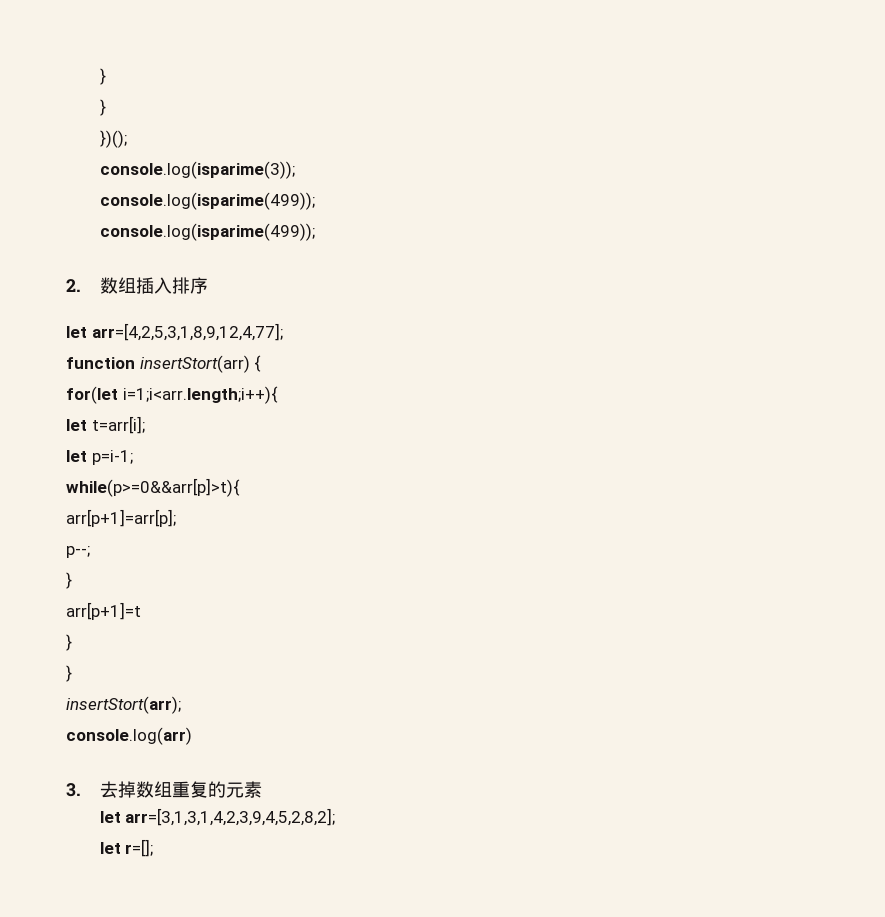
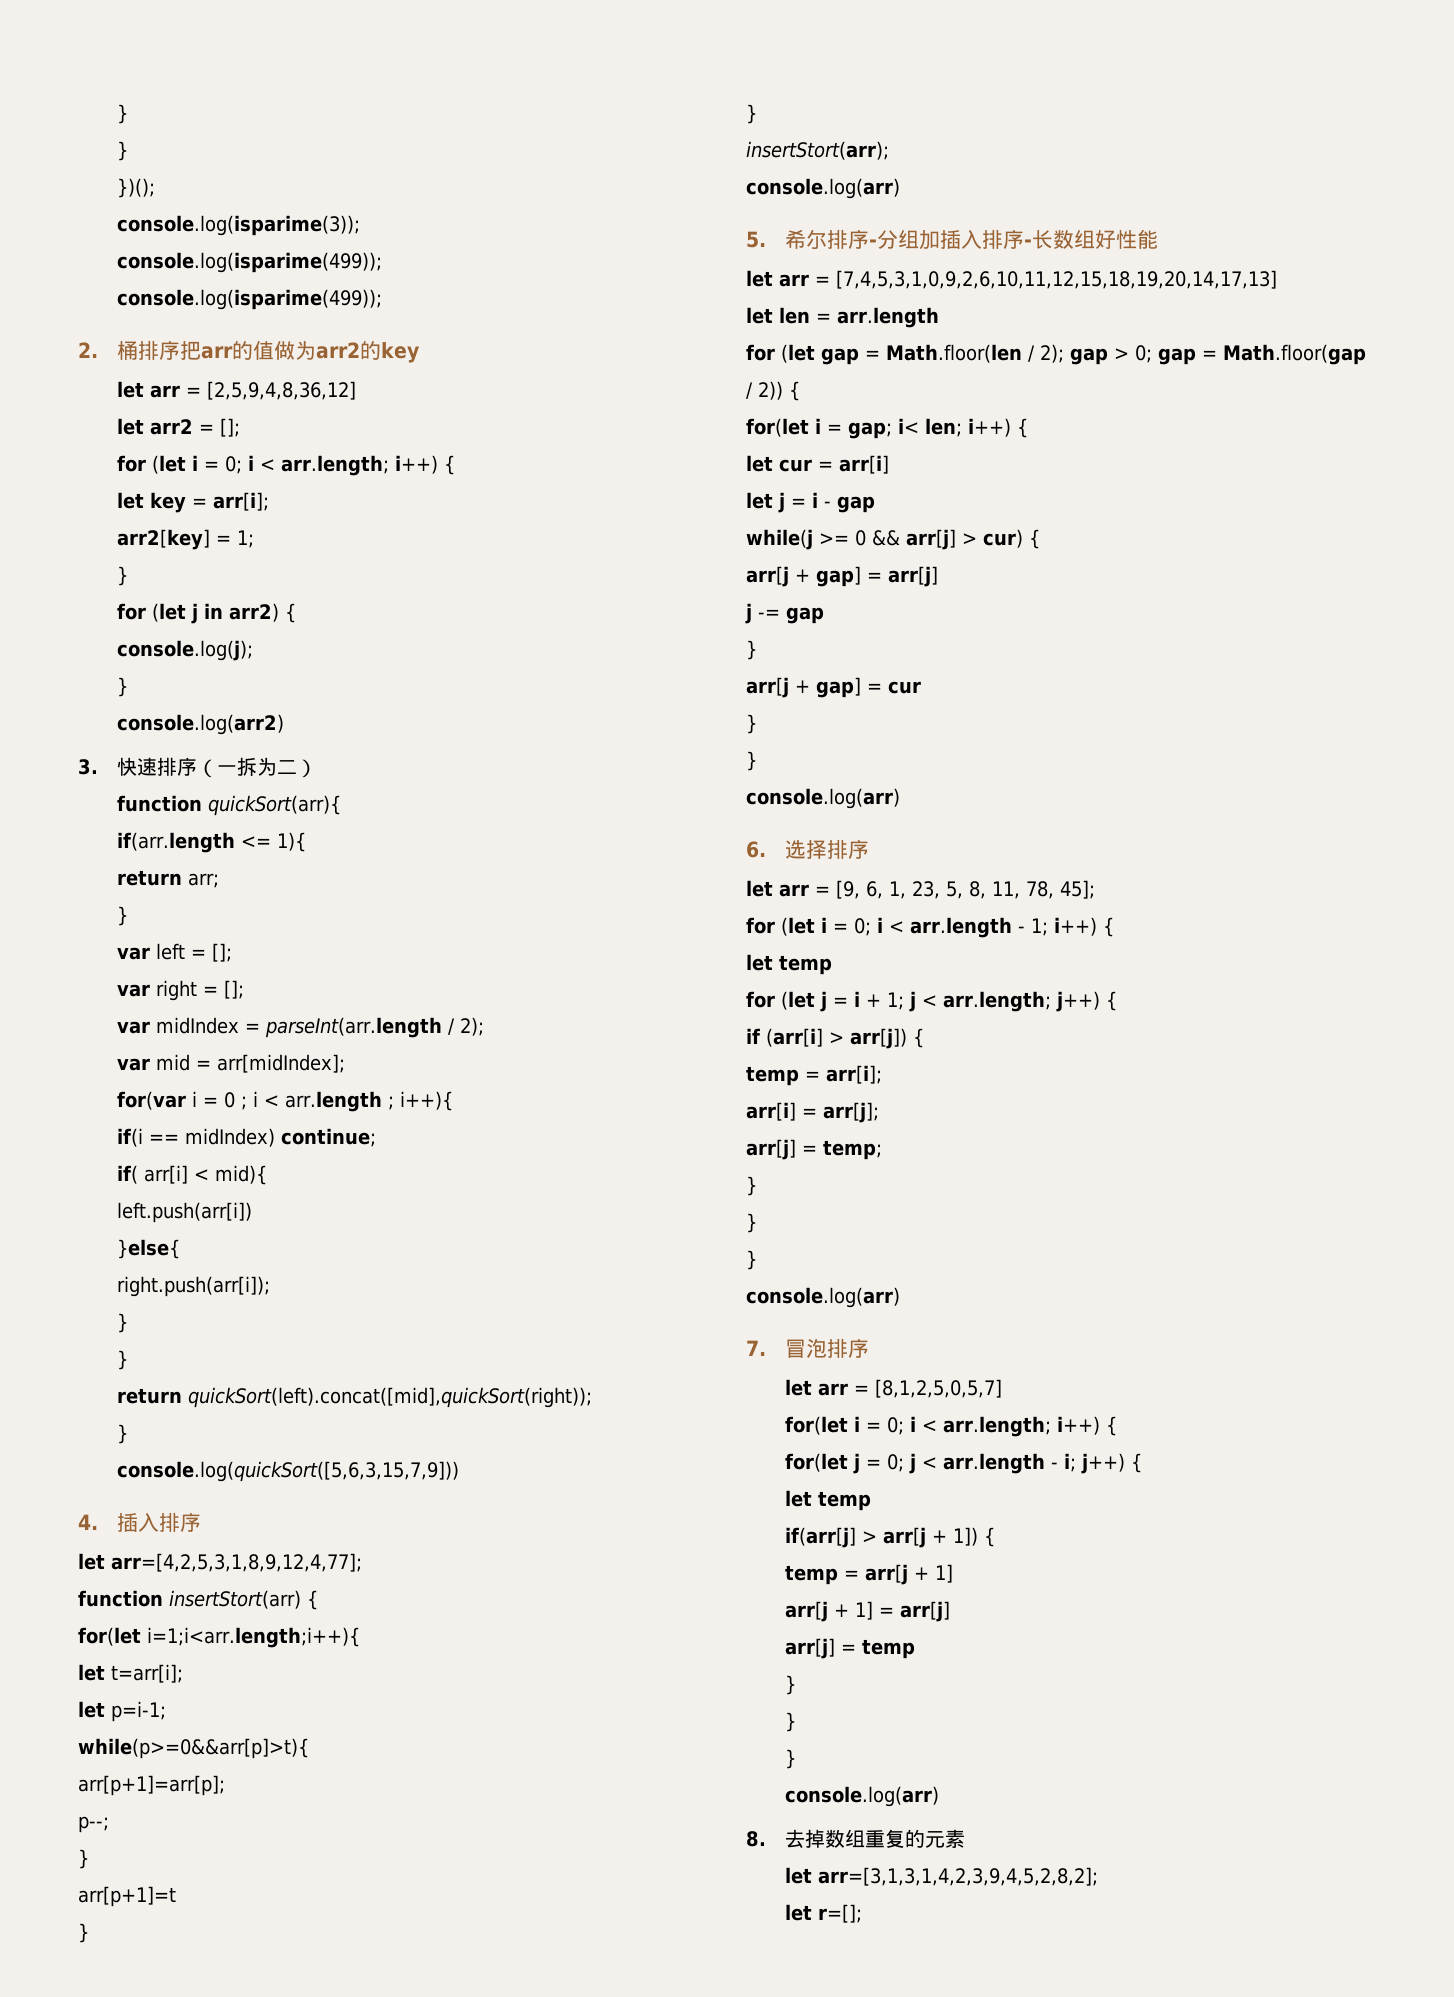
- 2.数组插入排序
+ 2.桶排序把arr的值做为arr2的key
+ let arr = [2,5,9,4,8,36,12]
+ let arr2 = [];
+ for (let i = 0; i < arr.length; i++) {
+ let key = arr[i];
+ arr2[key] = 1;
+ }
+ for (let j in arr2) {
+ console.log(j);
+ }
+ console.log(arr2)
+ 3.快速排序（一拆为二）
+ function quickSort(arr){
+ if(arr.length <= 1){
+ return arr;
+ }
+ var left = [];
+ var right = [];
+ var midIndex = parseInt(arr.length / 2);
+ var mid = arr[midIndex];
+ for(var i = 0 ; i < arr.length ; i++){
+ if(i == midIndex) continue;
+ if( arr[i] < mid){
+ left.push(arr[i])
+ }else{
+ right.push(arr[i]);
+ }
+ }
+ return quickSort(left).concat([mid],quickSort(right));
+ }
+ console.log(quickSort([5,6,3,15,7,9]))
+ 4.插入排序
- 3.去掉数组重复的元素
+ 5.希尔排序-分组加插入排序-长数组好性能
+ let arr = [7,4,5,3,1,0,9,2,6,10,11,12,15,18,19,20,14,17,13]
+ let len = arr.length
+ for (let gap = Math.floor(len / 2); gap > 0; gap = Math.floor(gap / 2)) {
+ for(let i = gap; i< len; i++) {
+ let cur = arr[i]
+ let j = i - gap
+ while(j >= 0 && arr[j] > cur) {
+ arr[j + gap] = arr[j]
+ j -= gap
+ }
+ arr[j + gap] = cur
+ }
+ }
+ console.log(arr)
+ 6.选择排序
+ let arr = [9, 6, 1, 23, 5, 8, 11, 78, 45];
+ for (let i = 0; i < arr.length - 1; i++) {
+ let temp
+ for (let j = i + 1; j < arr.length; j++) {
+ if (arr[i] > arr[j]) {
+ temp = arr[i];
+ arr[i] = arr[j];
+ arr[j] = temp;
+ }
+ }
+ }
+ console.log(arr)
+ 7.冒泡排序
+ let arr = [8,1,2,5,0,5,7]
+ for(let i = 0; i < arr.length; i++) {
+ for(let j = 0; j < arr.length - i; j++) {
+ let temp
+ if(arr[j] > arr[j + 1]) {
+ temp = arr[j + 1]
+ arr[j + 1] = arr[j]
+ arr[j] = temp
+ }
+ }
+ }
+ console.log(arr)
+ 8.去掉数组重复的元素

